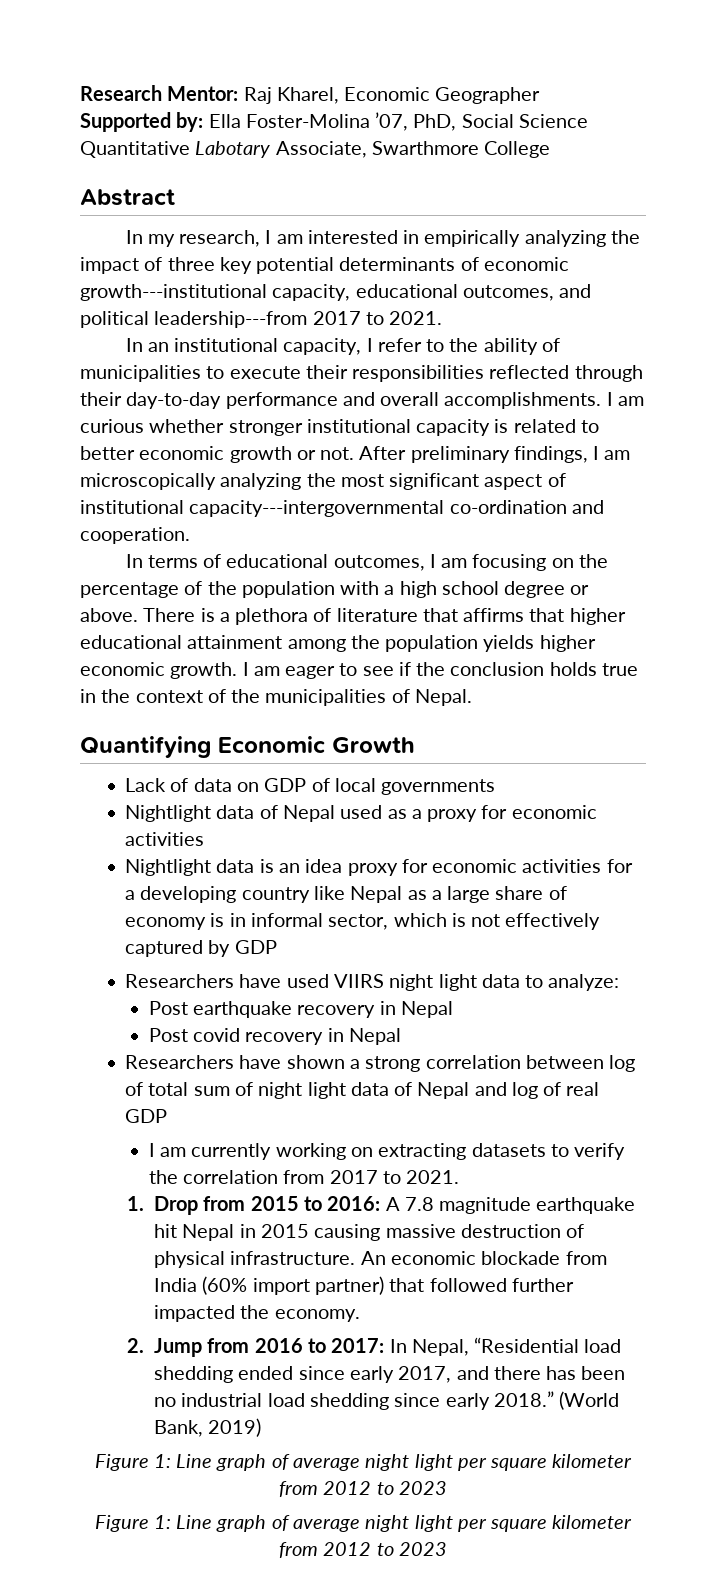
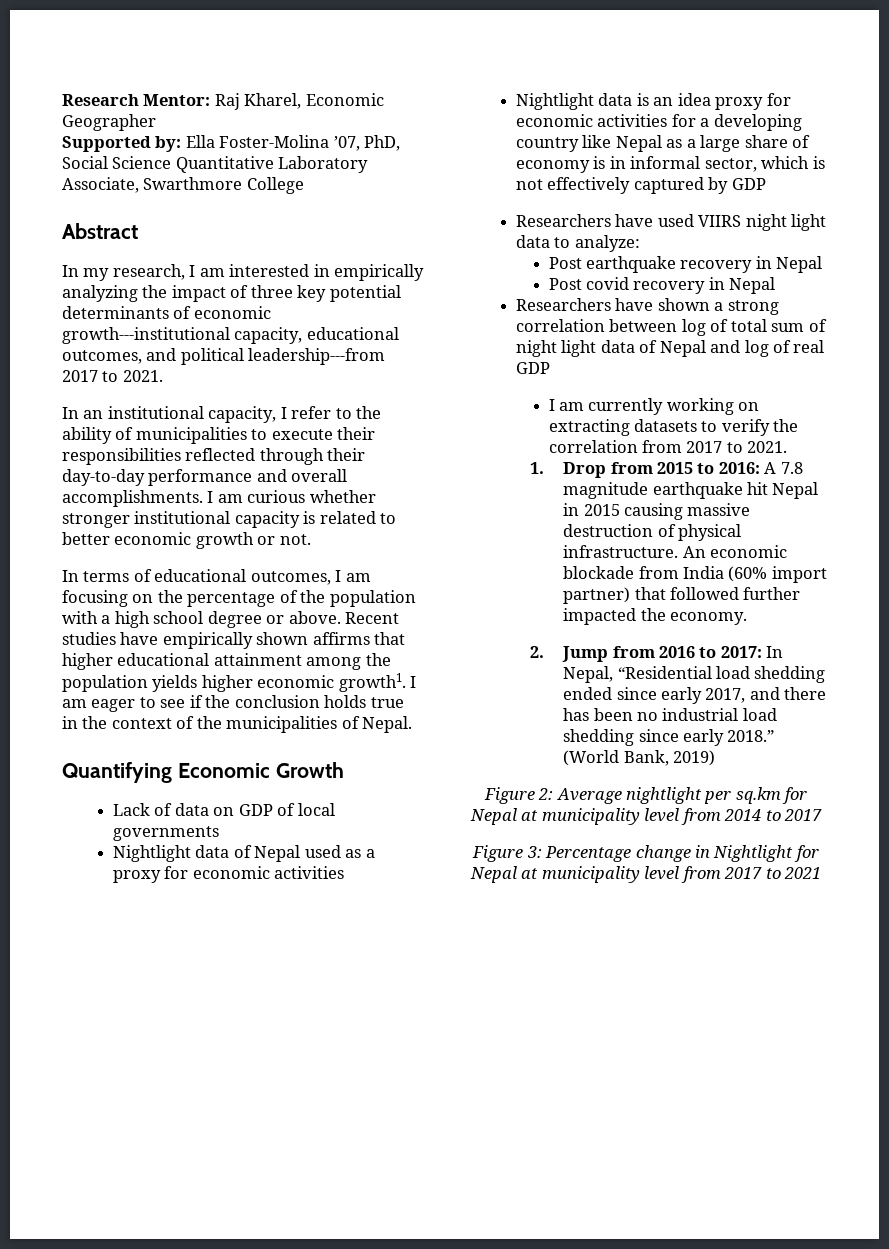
- Supported by: Ella Foster-Molina ’07, PhD, Social Science Quantitative Labotary Associate, Swarthmore College
+ Supported by: Ella Foster-Molina ’07, PhD, Social Science Quantitative Laboratory Associate, Swarthmore College
- After preliminary findings, I am microscopically analyzing the most significant aspect of institutional capacity---intergovernmental co-ordination and cooperation.
- There is a plethora of literature that affirms that higher educational attainment among the population yields higher economic growth.
+ Recent studies have empirically shown affirms that higher educational attainment among the population yields higher economic growth1.
  (World Bank, 2019)
- Figure 1: Line graph of average night light per square kilometer from 2012 to 2023
- Figure 1: Line graph of average night light per square kilometer from 2012 to 2023
+ Figure 2: Average nightlight per sq.km for Nepal at municipality level from 2014 to 2017
+ Figure 3: Percentage change in Nightlight for Nepal at municipality level from 2017 to 2021

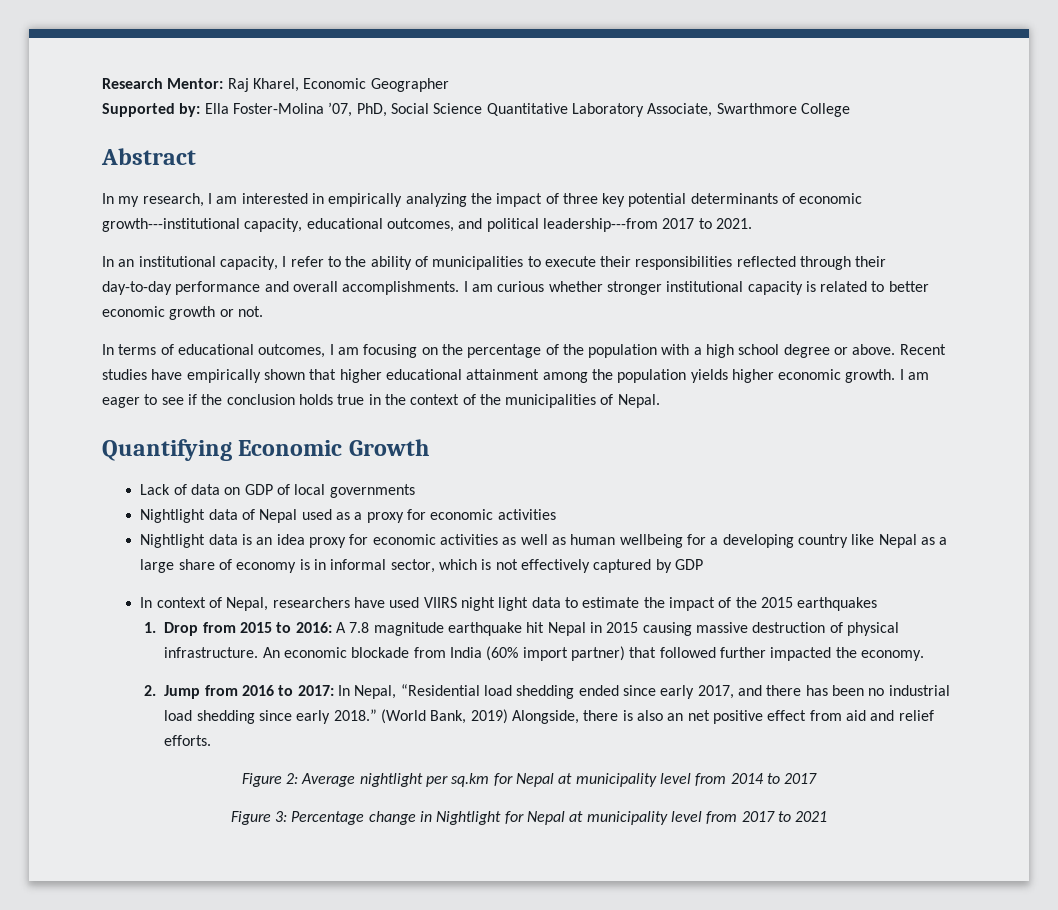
- Recent studies have empirically shown affirms that higher educational attainment among the population yields higher economic growth1.
+ Recent studies have empirically shown that higher educational attainment among the population yields higher economic growth.
- Nightlight data is an idea proxy for economic activities for a developing country like Nepal as a large share of economy is in informal sector, which is not effectively captured by GDP
+ Nightlight data is an idea proxy for economic activities as well as human wellbeing for a developing country like Nepal as a large share of economy is in informal sector, which is not effectively captured by GDP
- Researchers have used VIIRS night light data to analyze:
- Post earthquake recovery in Nepal
- Post covid recovery in Nepal
- Researchers have shown a strong correlation between log of total sum of night light data of Nepal and log of real GDP
- I am currently working on extracting datasets to verify the correlation from 2017 to 2021.
+ In context of Nepal, researchers have used VIIRS night light data to estimate the impact of the 2015 earthquakes
- (World Bank, 2019)
+ (World Bank, 2019) Alongside, there is also an net positive effect from aid and relief efforts.

